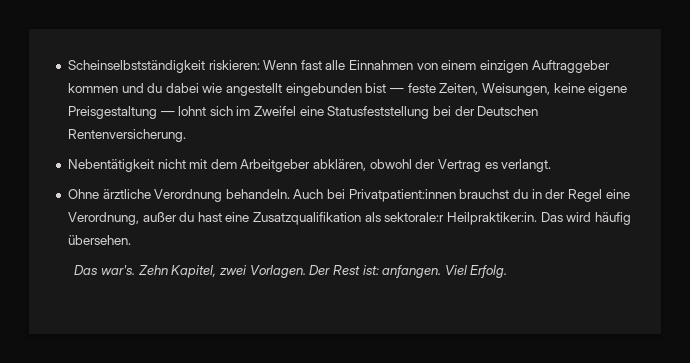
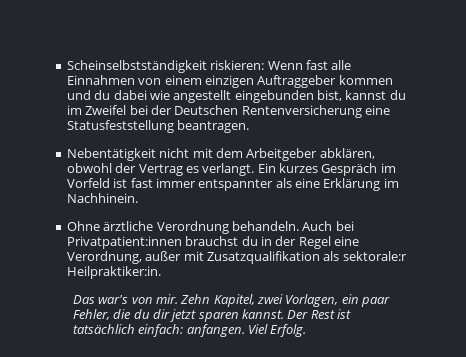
- Scheinselbstständigkeit riskieren: Wenn fast alle Einnahmen von einem einzigen Auftraggeber kommen und du dabei wie angestellt eingebunden bist — feste Zeiten, Weisungen, keine eigene Preisgestaltung — lohnt sich im Zweifel eine Statusfeststellung bei der Deutschen Rentenversicherung.
+ Scheinselbstständigkeit riskieren: Wenn fast alle Einnahmen von einem einzigen Auftraggeber kommen und du dabei wie angestellt eingebunden bist, kannst du im Zweifel bei der Deutschen Rentenversicherung eine Statusfeststellung beantragen.
+ Ein kurzes Gespräch im Vorfeld ist fast immer entspannter als eine Erklärung im Nachhinein.
- Auch bei Privatpatient:innen brauchst du in der Regel eine Verordnung, außer du hast eine Zusatzqualifikation als sektorale:r Heilpraktiker:in. Das wird häufig übersehen.
- Das war's. Zehn Kapitel, zwei Vorlagen. Der Rest ist: anfangen.
+ Auch bei Privatpatient:innen brauchst du in der Regel eine Verordnung, außer mit Zusatzqualifikation als sektorale:r Heilpraktiker:in.
+ Das war's von mir. Zehn Kapitel, zwei Vorlagen, ein paar Fehler, die du dir jetzt sparen kannst. Der Rest ist tatsächlich einfach: anfangen.

